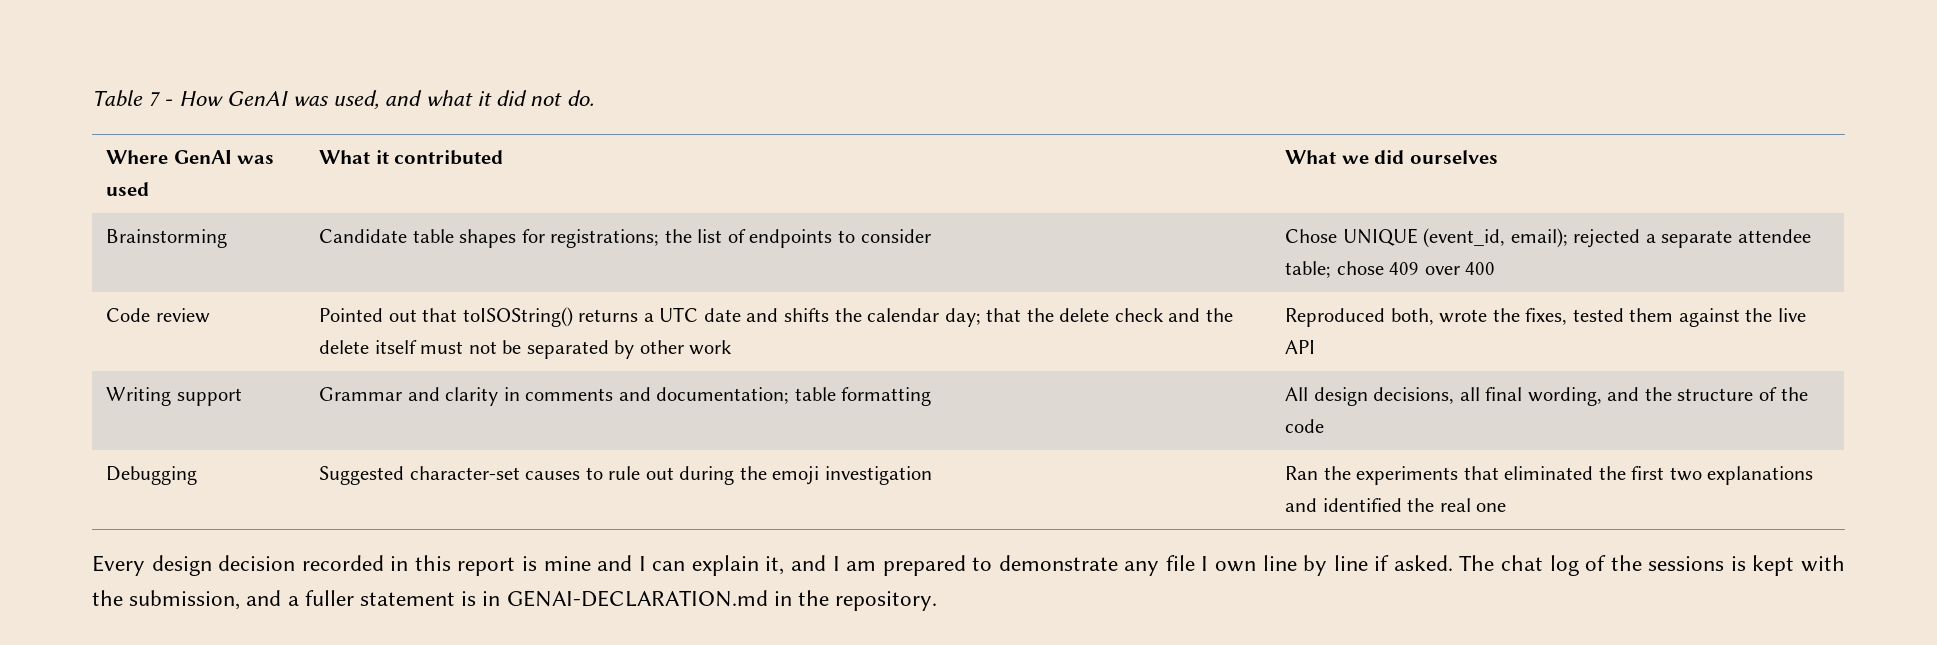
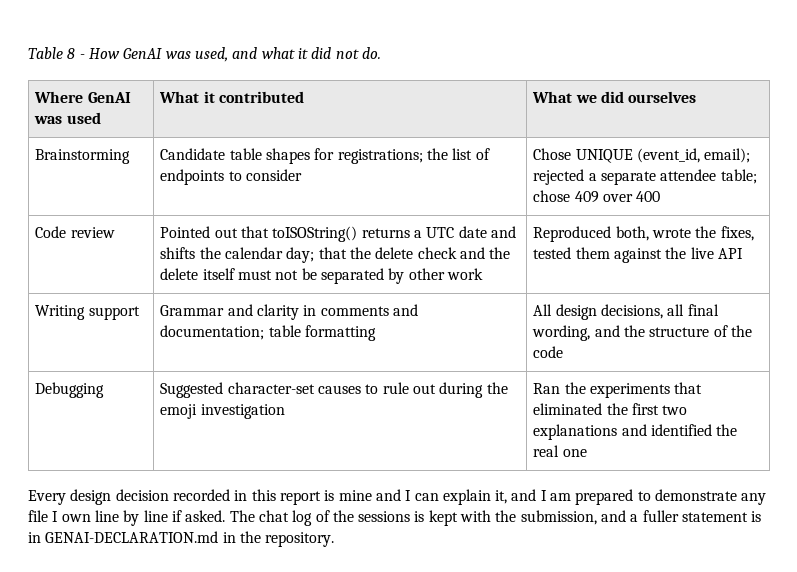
- Table 7 - How GenAI was used, and what it did not do.
+ Table 8 - How GenAI was used, and what it did not do.

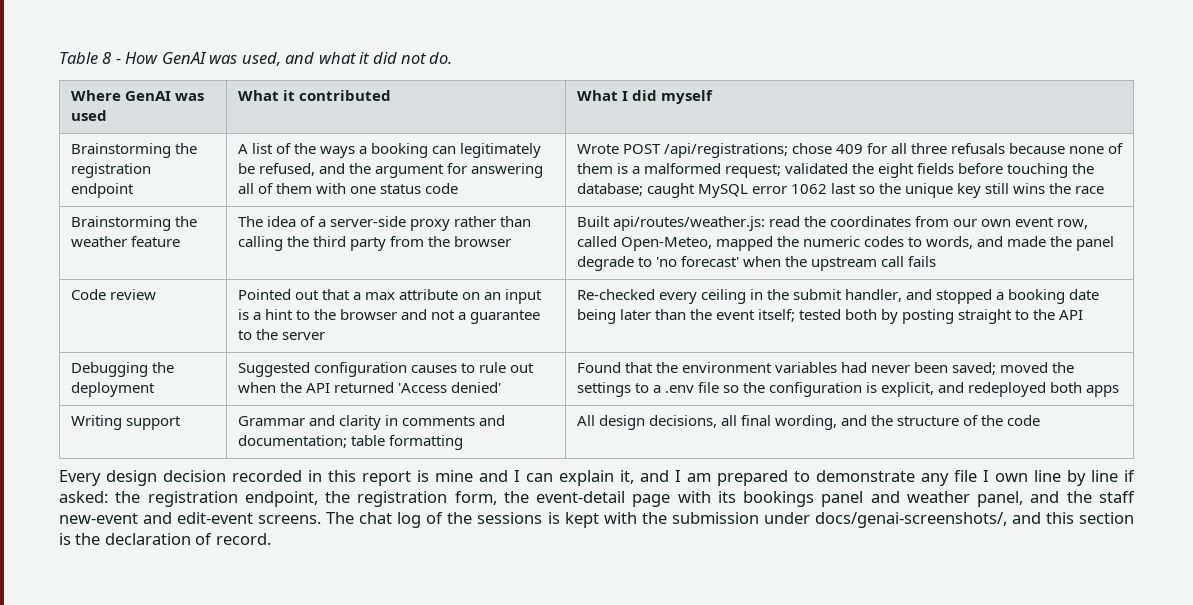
- Where GenAI was used | What it contributed | What we did ourselves
- Brainstorming | Candidate table shapes for registrations; the list of endpoints to consider | Chose UNIQUE (event_id, email); rejected a separate attendee table; chose 409 over 400
+ Where GenAI was used | What it contributed | What I did myself
+ Brainstorming the registration endpoint | A list of the ways a booking can legitimately be refused, and the argument for answering all of them with one status code | Wrote POST /api/registrations; chose 409 for all three refusals because none of them is a malformed request; validated the eight fields before touching the database; caught MySQL error 1062 last so the unique key still wins the race
+ Brainstorming the weather feature | The idea of a server-side proxy rather than calling the third party from the browser | Built api/routes/weather.js: read the coordinates from our own event row, called Open-Meteo, mapped the numeric codes to words, and made the panel degrade to 'no forecast' when the upstream call fails
- Pointed out that toISOString() returns a UTC date and shifts the calendar day; that the delete check and the delete itself must not be separated by other work | Reproduced both, wrote the fixes, tested them against the live API
+ Pointed out that a max attribute on an input is a hint to the browser and not a guarantee to the server | Re-checked every ceiling in the submit handler, and stopped a booking date being later than the event itself; tested both by posting straight to the API
+ Debugging the deployment | Suggested configuration causes to rule out when the API returned 'Access denied' | Found that the environment variables had never been saved; moved the settings to a .env file so the configuration is explicit, and redeployed both apps
- Debugging | Suggested character-set causes to rule out during the emoji investigation | Ran the experiments that eliminated the first two explanations and identified the real one
- Every design decision recorded in this report is mine and I can explain it, and I am prepared to demonstrate any file I own line by line if asked.
+ Every design decision recorded in this report is mine and I can explain it, and I am prepared to demonstrate any file I own line by line if asked: the registration endpoint, the registration form, the event-detail page with its bookings panel and weather panel, and the staff new-event and edit-event screens.
- The chat log of the sessions is kept with the submission, and a fuller statement is in GENAI-DECLARATION.md in the repository.
+ The chat log of the sessions is kept with the submission under docs/genai-screenshots/, and this section is the declaration of record.

